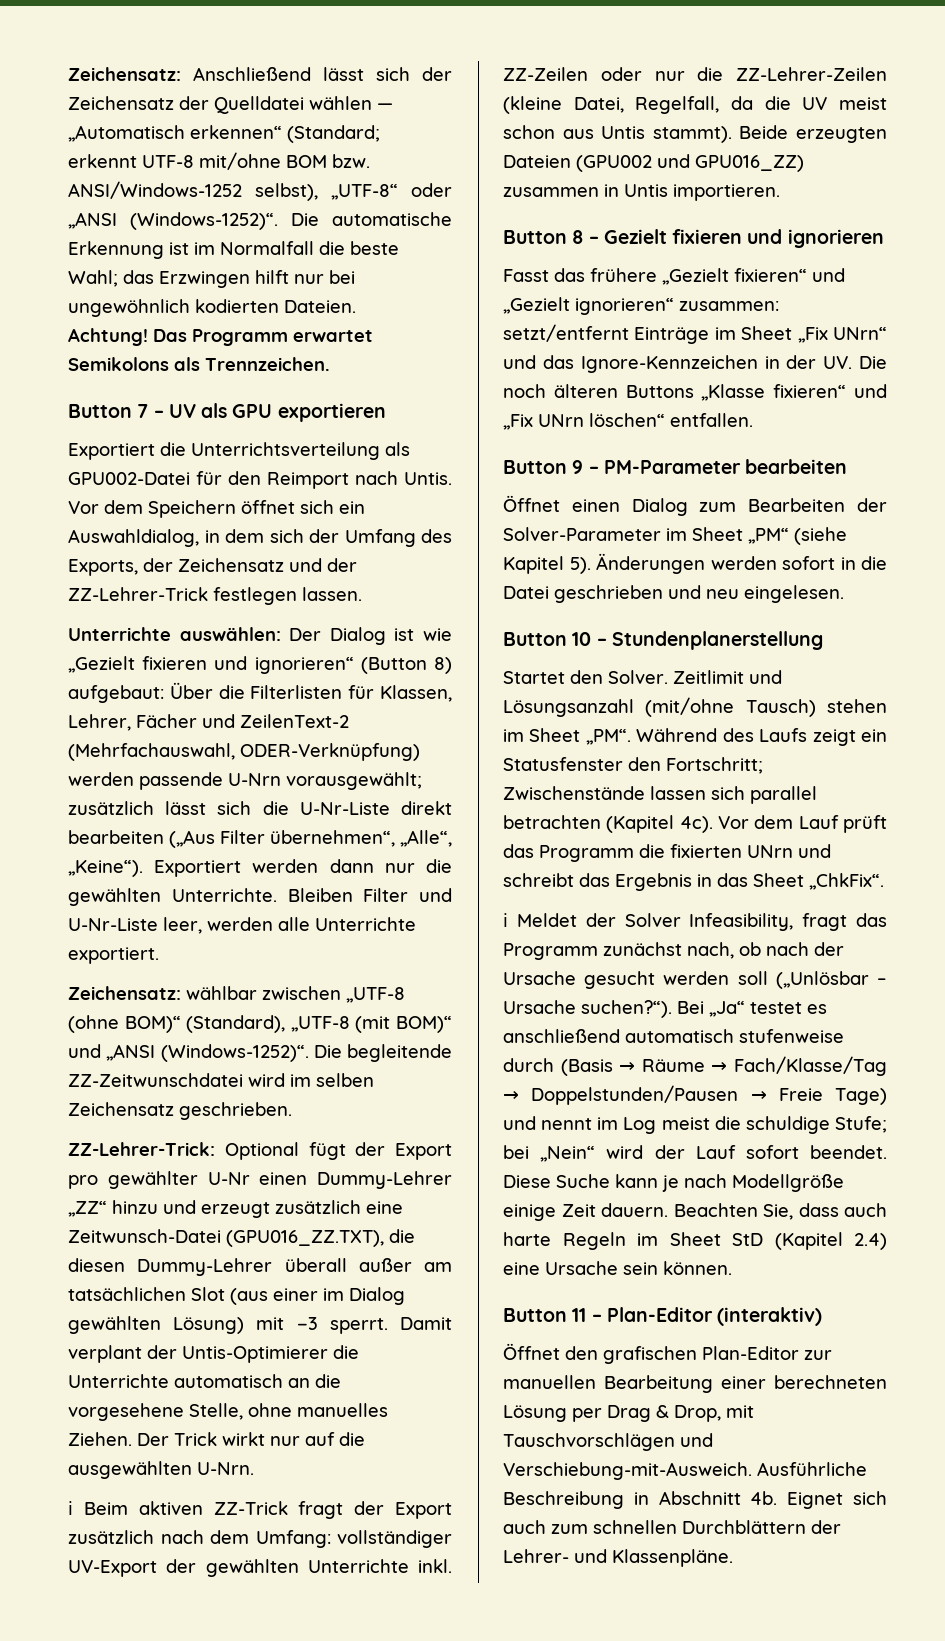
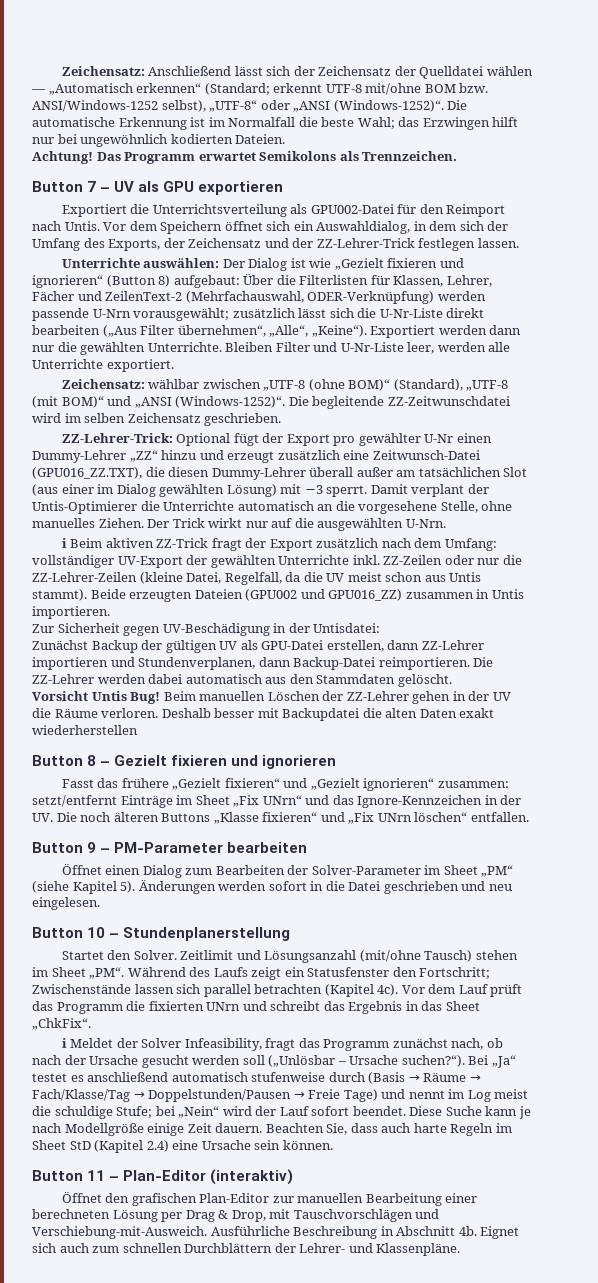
+ Zur Sicherheit gegen UV-Beschädigung in der Untisdatei:
+ Zunächst Backup der gültigen UV als GPU-Datei erstellen, dann ZZ-Lehrer importieren und Stundenverplanen, dann Backup-Datei reimportieren. Die ZZ-Lehrer werden dabei automatisch aus den Stammdaten gelöscht.
+ Vorsicht Untis Bug! Beim manuellen Löschen der ZZ-Lehrer gehen in der UV die Räume verloren. Deshalb besser mit Backupdatei die alten Daten exakt wiederherstellen

